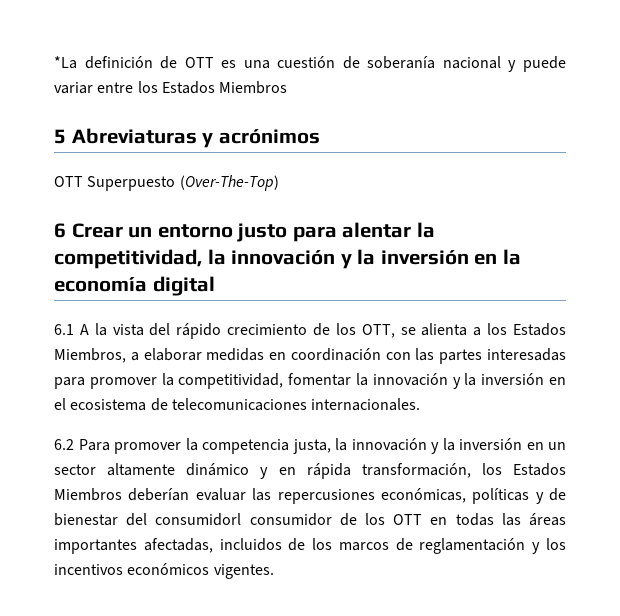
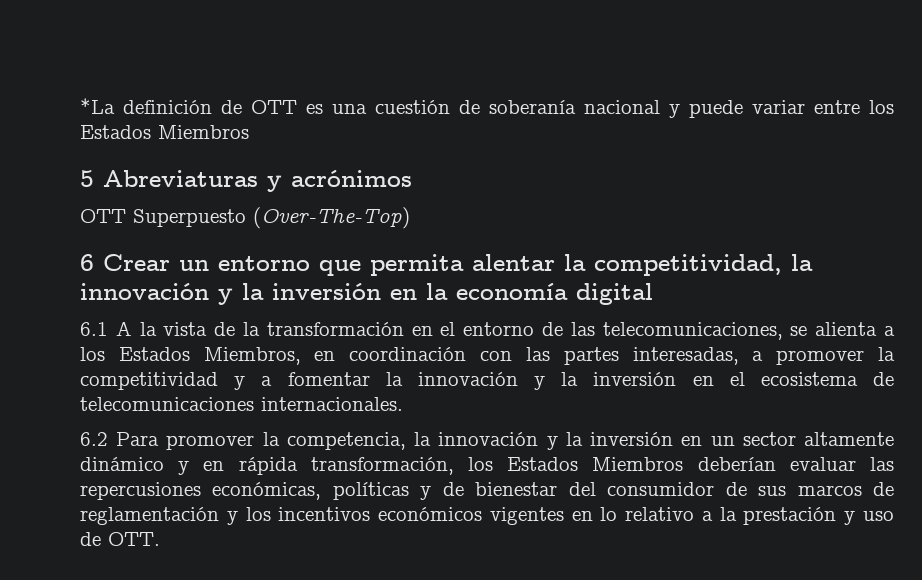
- 6 Crear un entorno justo para alentar la competitividad, la innovación y la inversión en la economía digital
+ 6 Crear un entorno que permita alentar la competitividad, la innovación y la inversión en la economía digital
- 6.1 A la vista del rápido crecimiento de los OTT, se alienta a los Estados Miembros, a elaborar medidas en coordinación con las partes interesadas para promover la competitividad, fomentar la innovación y la inversión en el ecosistema de telecomunicaciones internacionales.
+ 6.1 A la vista de la transformación en el entorno de las telecomunicaciones, se alienta a los Estados Miembros, en coordinación con las partes interesadas, a promover la competitividad y a fomentar la innovación y la inversión en el ecosistema de telecomunicaciones internacionales.
- 6.2 Para promover la competencia justa, la innovación y la inversión en un sector altamente dinámico y en rápida transformación, los Estados Miembros deberían evaluar las repercusiones económicas, políticas y de bienestar del consumidorl consumidor de los OTT en todas las áreas importantes afectadas, incluidos de los marcos de reglamentación y los incentivos económicos vigentes.
+ 6.2 Para promover la competencia, la innovación y la inversión en un sector altamente dinámico y en rápida transformación, los Estados Miembros deberían evaluar las repercusiones económicas, políticas y de bienestar del consumidor de sus marcos de reglamentación y los incentivos económicos vigentes en lo relativo a la prestación y uso de OTT.

